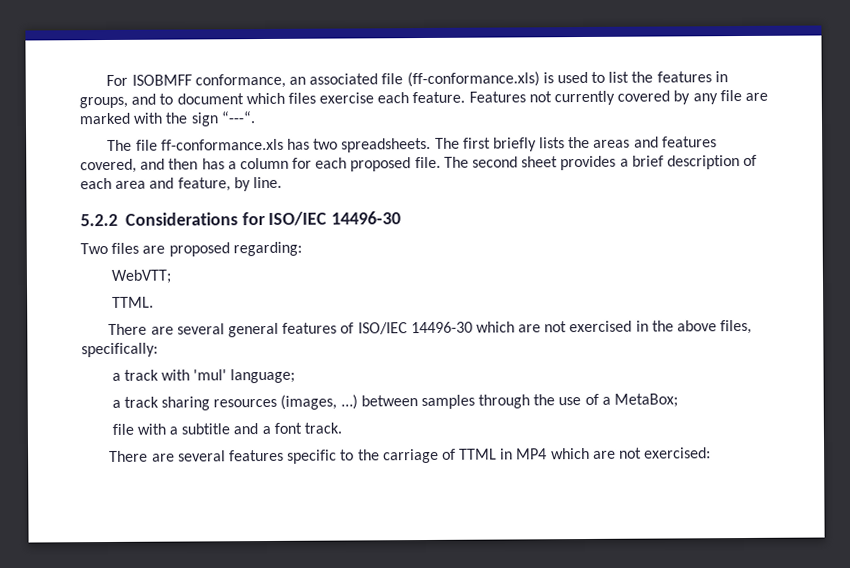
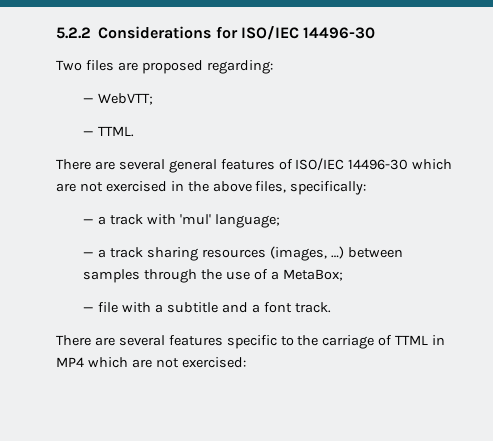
- For ISOBMFF conformance, an associated file (ff-conformance.xls) is used to list the features in groups, and to document which files exercise each feature. Features not currently covered by any file are marked with the sign “---“.
- The file ff-conformance.xls has two spreadsheets. The first briefly lists the areas and features covered, and then has a column for each proposed file. The second sheet provides a brief description of each area and feature, by line.
- WebVTT;
+ — WebVTT;
- TTML.
+ — TTML.
- a track with 'mul' language;
+ — a track with 'mul' language;
- a track sharing resources (images, …) between samples through the use of a MetaBox;
+ — a track sharing resources (images, …) between samples through the use of a MetaBox;
- file with a subtitle and a font track.
+ — file with a subtitle and a font track.

